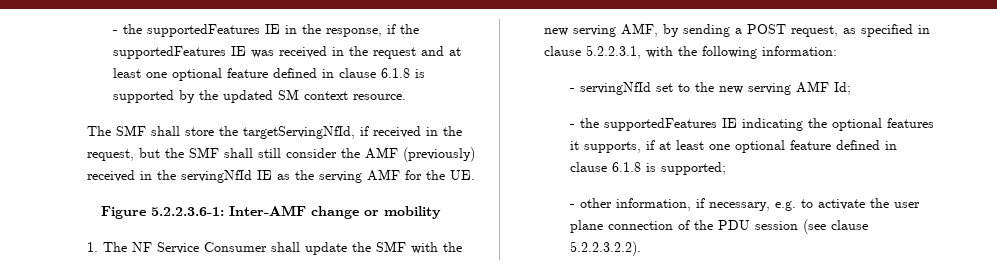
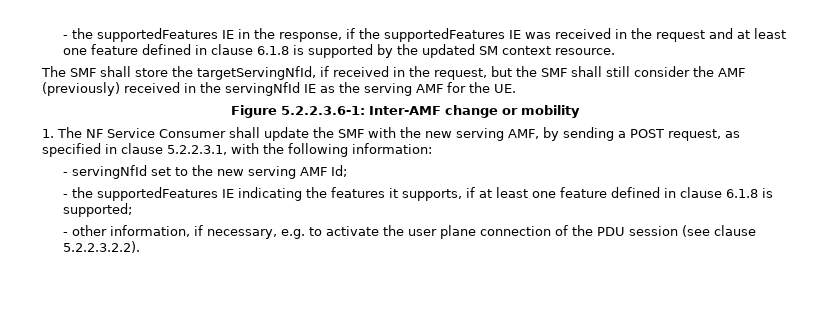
- - the supportedFeatures IE in the response, if the supportedFeatures IE was received in the request and at least one optional feature defined in clause 6.1.8 is supported by the updated SM context resource.
+ - the supportedFeatures IE in the response, if the supportedFeatures IE was received in the request and at least one feature defined in clause 6.1.8 is supported by the updated SM context resource.
- - the supportedFeatures IE indicating the optional features it supports, if at least one optional feature defined in clause 6.1.8 is supported;
+ - the supportedFeatures IE indicating the features it supports, if at least one feature defined in clause 6.1.8 is supported;

